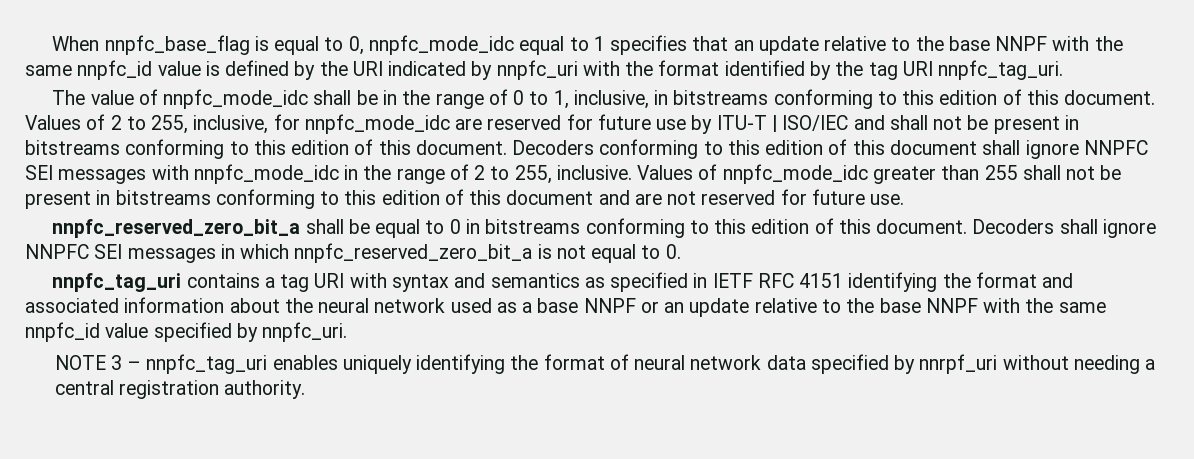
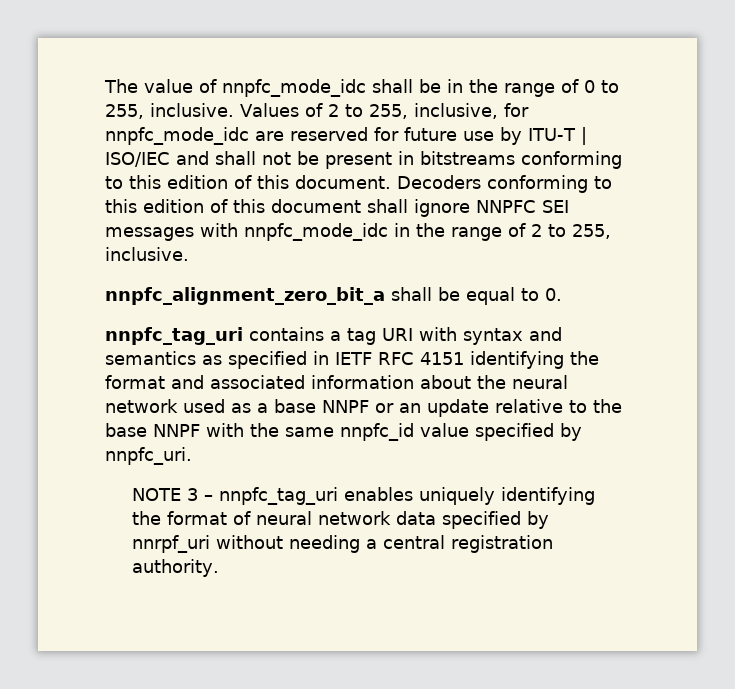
- When nnpfc_base_flag is equal to 0, nnpfc_mode_idc equal to 1 specifies that an update relative to the base NNPF with the same nnpfc_id value is defined by the URI indicated by nnpfc_uri with the format identified by the tag URI nnpfc_tag_uri.
- The value of nnpfc_mode_idc shall be in the range of 0 to 1, inclusive, in bitstreams conforming to this edition of this document.
+ The value of nnpfc_mode_idc shall be in the range of 0 to 255, inclusive.
- Decoders conforming to this edition of this document shall ignore NNPFC SEI messages with nnpfc_mode_idc in the range of 2 to 255, inclusive. Values of nnpfc_mode_idc greater than 255 shall not be present in bitstreams conforming to this edition of this document and are not reserved for future use.
- nnpfc_reserved_zero_bit_a shall be equal to 0 in bitstreams conforming to this edition of this document. Decoders shall ignore NNPFC SEI messages in which nnpfc_reserved_zero_bit_a is not equal to 0.
+ Decoders conforming to this edition of this document shall ignore NNPFC SEI messages with nnpfc_mode_idc in the range of 2 to 255, inclusive.
+ nnpfc_alignment_zero_bit_a shall be equal to 0.

